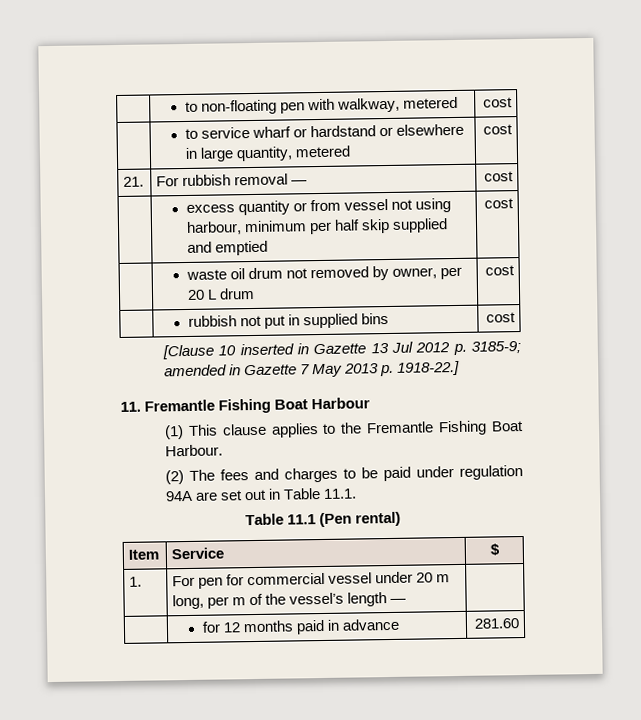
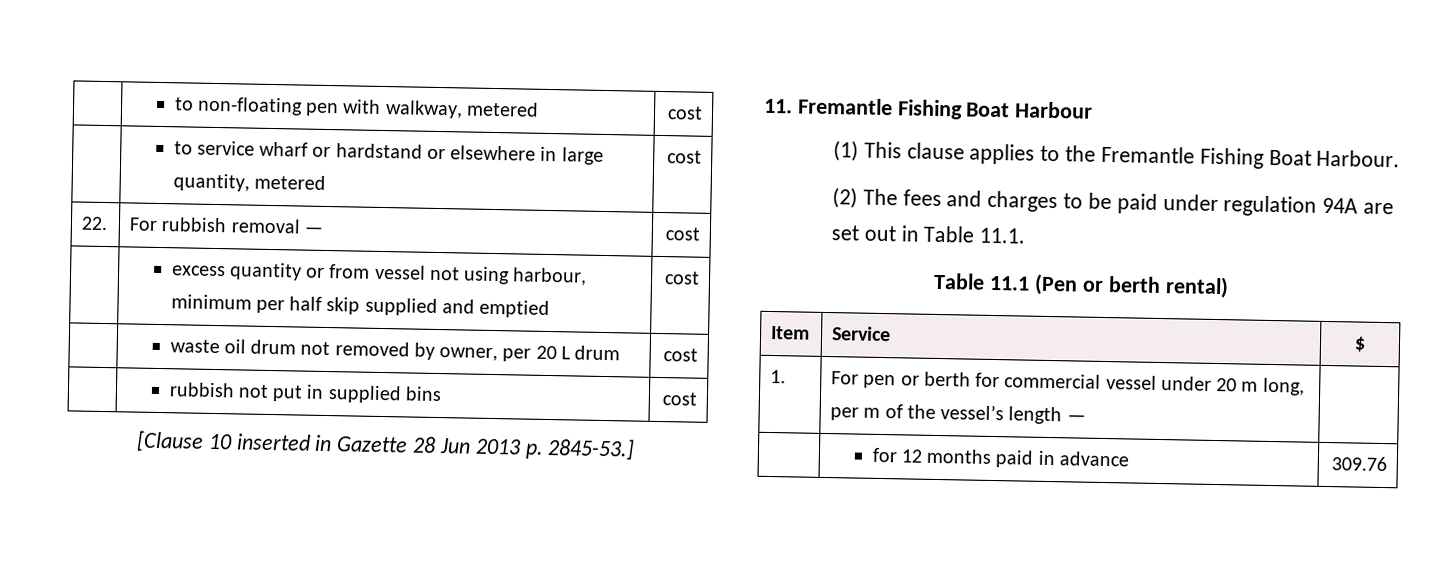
- 21. | For rubbish removal — | cost
+ 22. | For rubbish removal — | cost
- [Clause 10 inserted in Gazette 13 Jul 2012 p. 3185-9; amended in Gazette 7 May 2013 p. 1918-22.]
+ [Clause 10 inserted in Gazette 28 Jun 2013 p. 2845-53.]
- Table 11.1 (Pen rental)
+ Table 11.1 (Pen or berth rental)
- 1. | For pen for commercial vessel under 20 m long, per m of the vessel’s length — |
+ 1. | For pen or berth for commercial vessel under 20 m long, per m of the vessel’s length — |
- | for 12 months paid in advance | 281.60
+ | for 12 months paid in advance | 309.76

